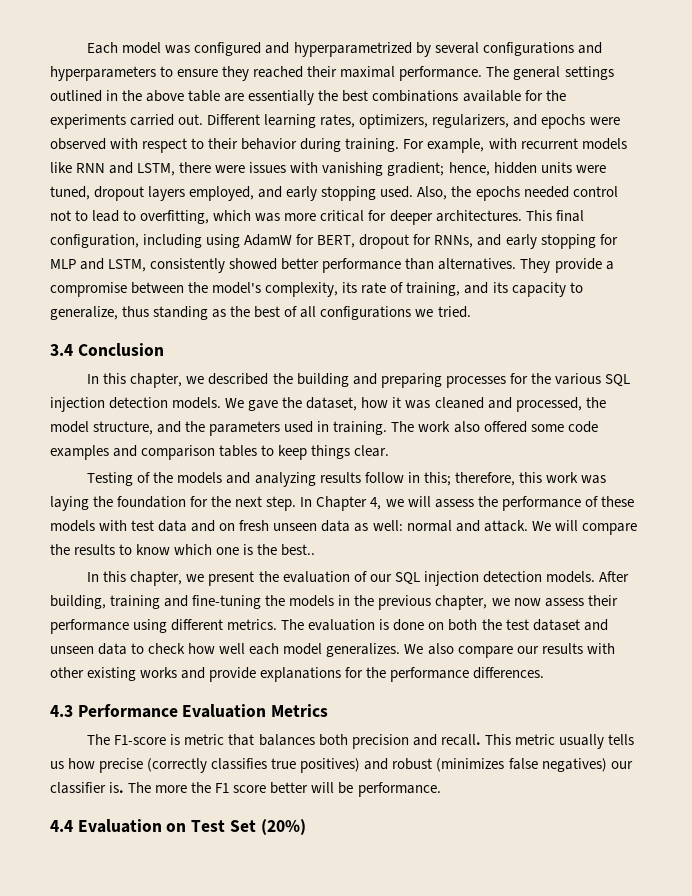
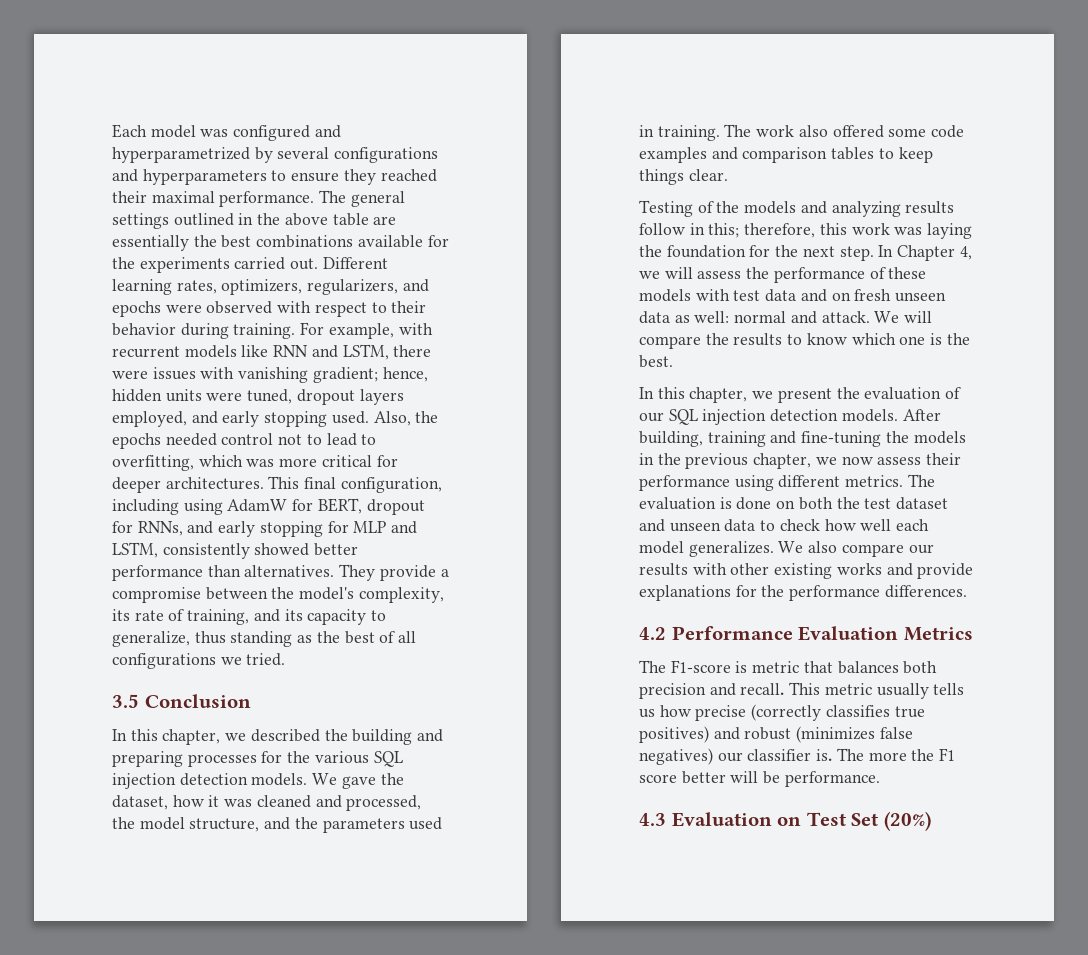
- 3.4 Conclusion
+ 3.5 Conclusion
- We will compare the results to know which one is the best..
+ We will compare the results to know which one is the best.
- 4.3 Performance Evaluation Metrics
+ 4.2 Performance Evaluation Metrics
- 4.4 Evaluation on Test Set (20%)
+ 4.3 Evaluation on Test Set (20%)

